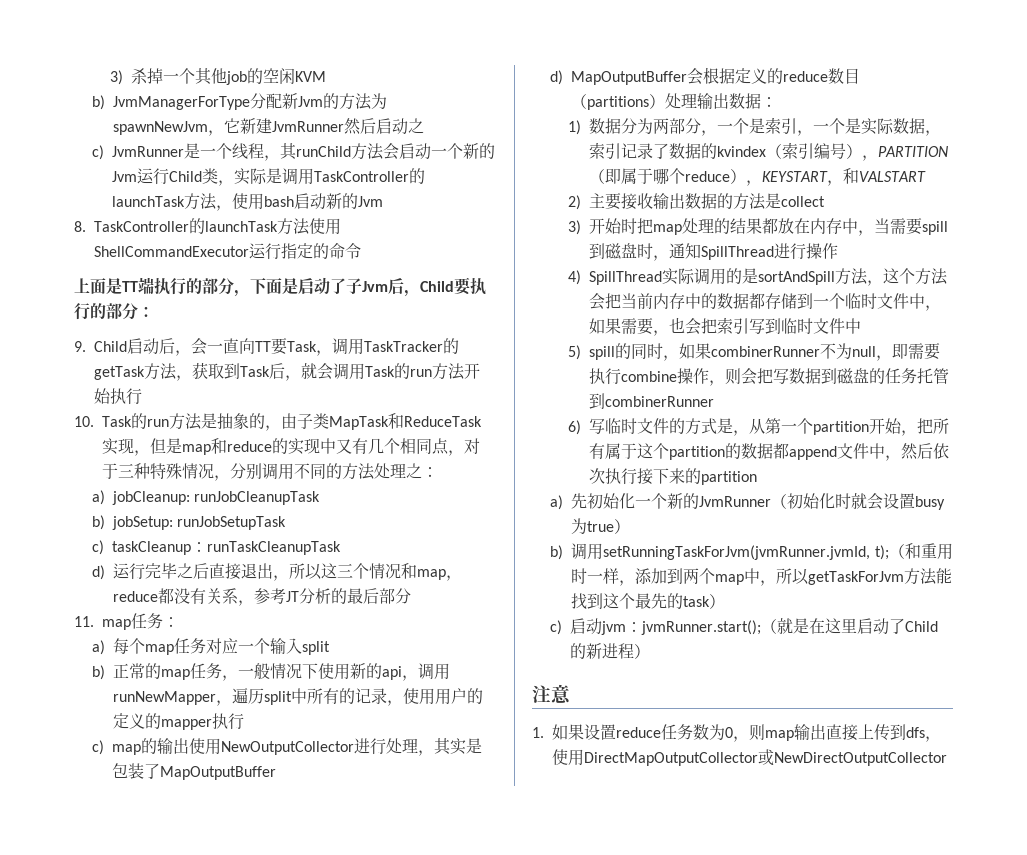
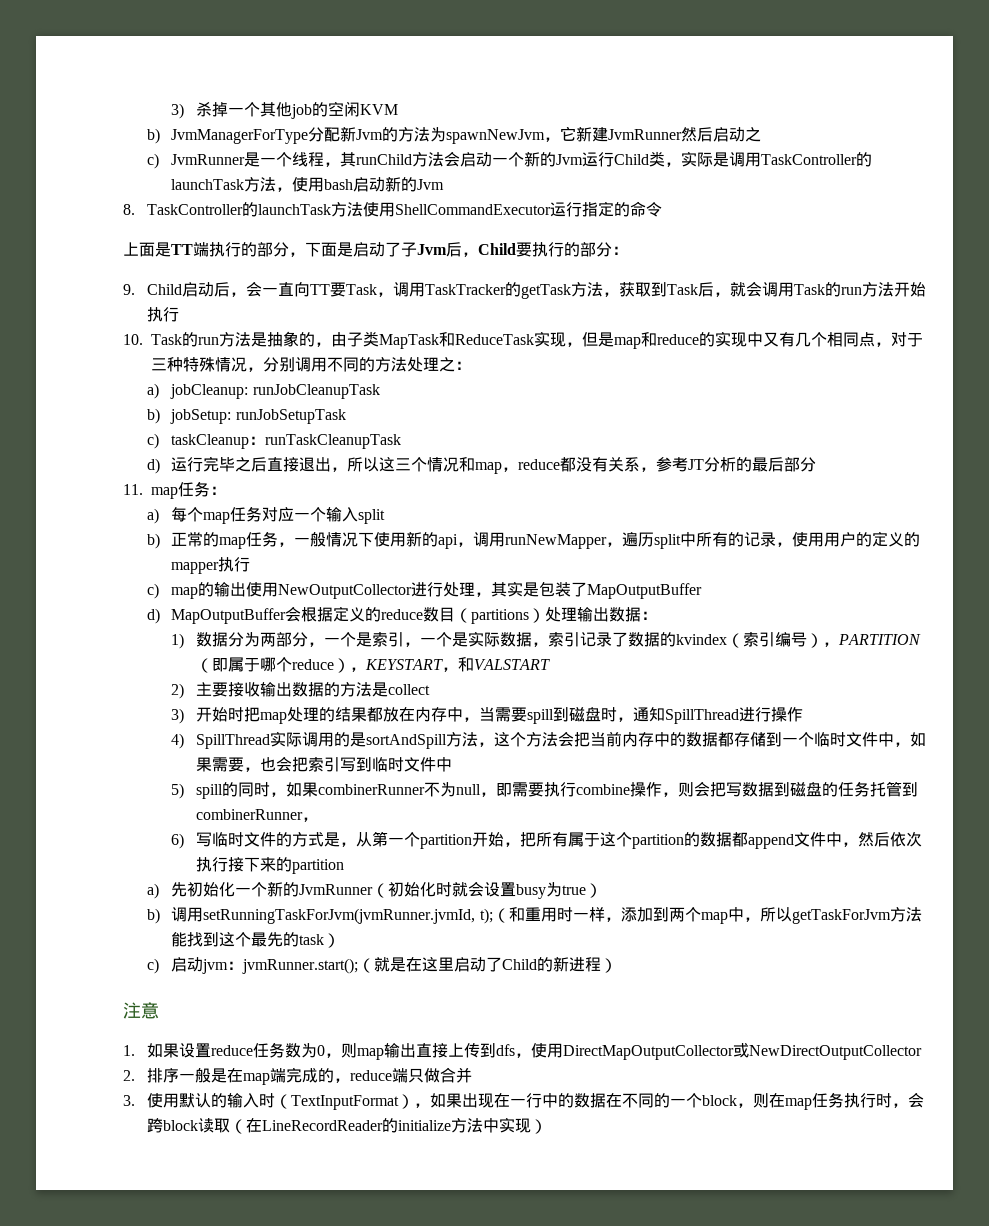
- 5) spill的同时，如果combinerRunner不为null，即需要执行combine操作，则会把写数据到磁盘的任务托管到combinerRunner
+ 5) spill的同时，如果combinerRunner不为null，即需要执行combine操作，则会把写数据到磁盘的任务托管到combinerRunner，
+ 2.排序一般是在map端完成的，reduce端只做合并
+ 3.使用默认的输入时（TextInputFormat），如果出现在一行中的数据在不同的一个block，则在map任务执行时，会跨block读取（在LineRecordReader的initialize方法中实现）

